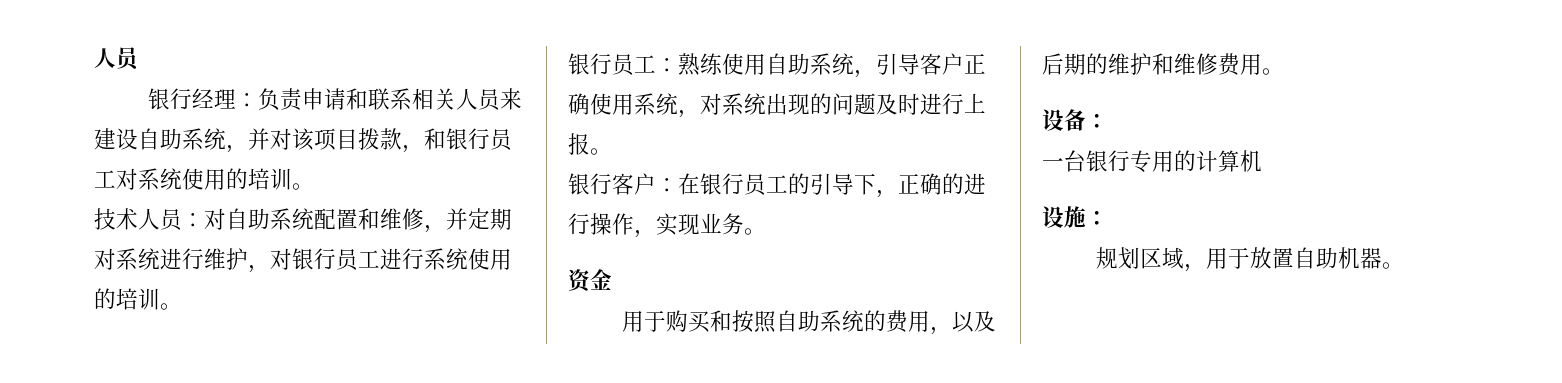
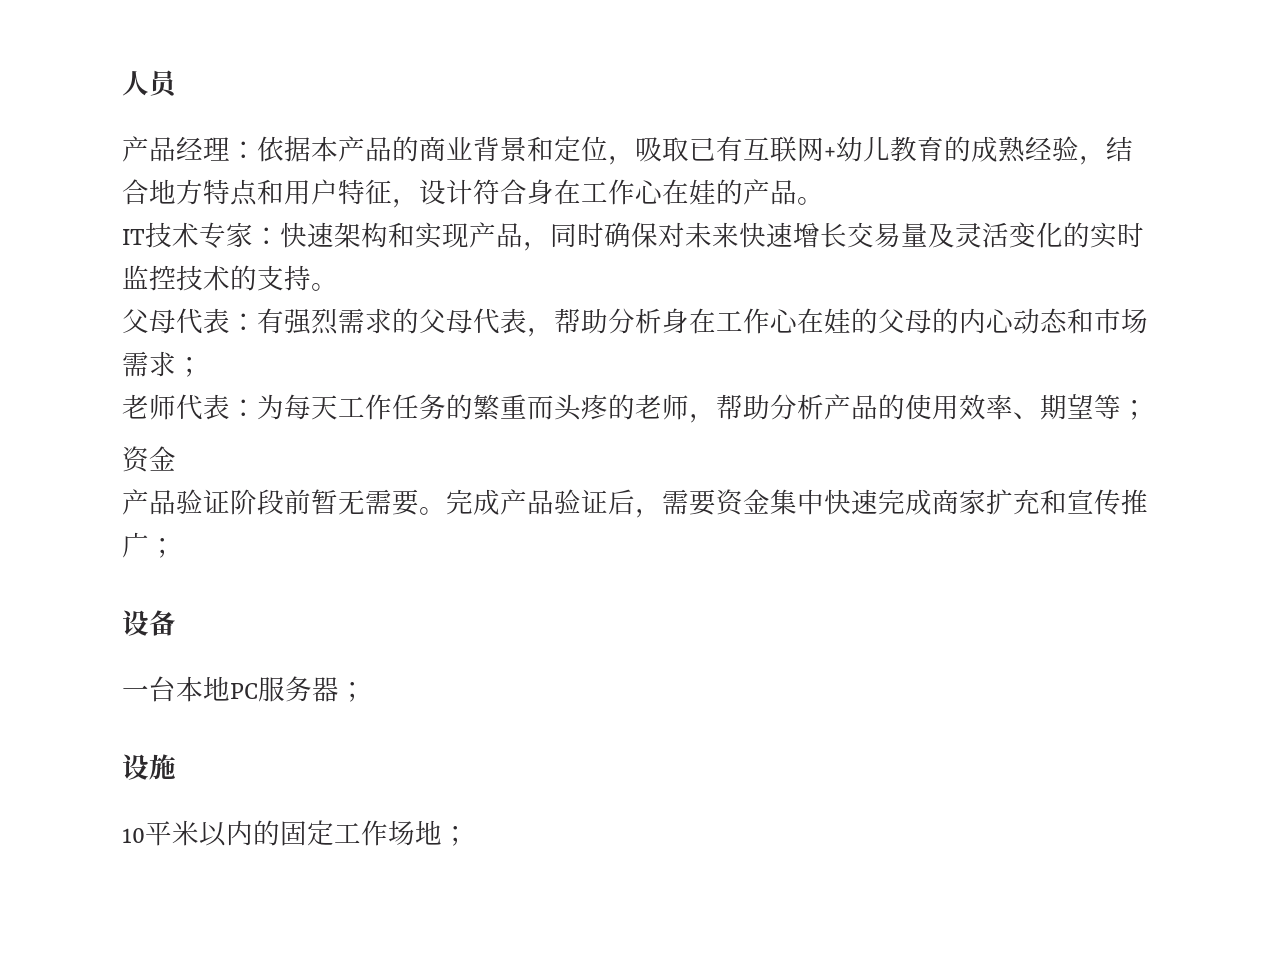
- 银行经理：负责申请和联系相关人员来建设自助系统，并对该项目拨款，和银行员工对系统使用的培训。
- 技术人员：对自助系统配置和维修，并定期对系统进行维护，对银行员工进行系统使用的培训。
- 银行员工：熟练使用自助系统，引导客户正确使用系统，对系统出现的问题及时进行上报。
- 银行客户：在银行员工的引导下，正确的进行操作，实现业务。
+ 产品经理：依据本产品的商业背景和定位，吸取已有互联网+幼儿教育的成熟经验，结合地方特点和用户特征，设计符合身在工作心在娃的产品。
+ IT技术专家：快速架构和实现产品，同时确保对未来快速增长交易量及灵活变化的实时监控技术的支持。
+ 父母代表：有强烈需求的父母代表，帮助分析身在工作心在娃的父母的内心动态和市场需求；
+ 老师代表：为每天工作任务的繁重而头疼的老师，帮助分析产品的使用效率、期望等；
  资金
- 用于购买和按照自助系统的费用，以及后期的维护和维修费用。
+ 产品验证阶段前暂无需要。完成产品验证后，需要资金集中快速完成商家扩充和宣传推广；
- 设备：
+ 设备
- 一台银行专用的计算机
- 设施：
- 规划区域，用于放置自助机器。
+ 一台本地PC服务器；
+ 设施
+ 10平米以内的固定工作场地；

